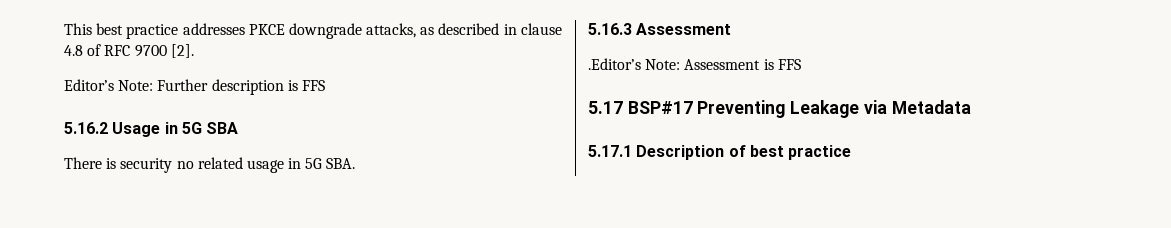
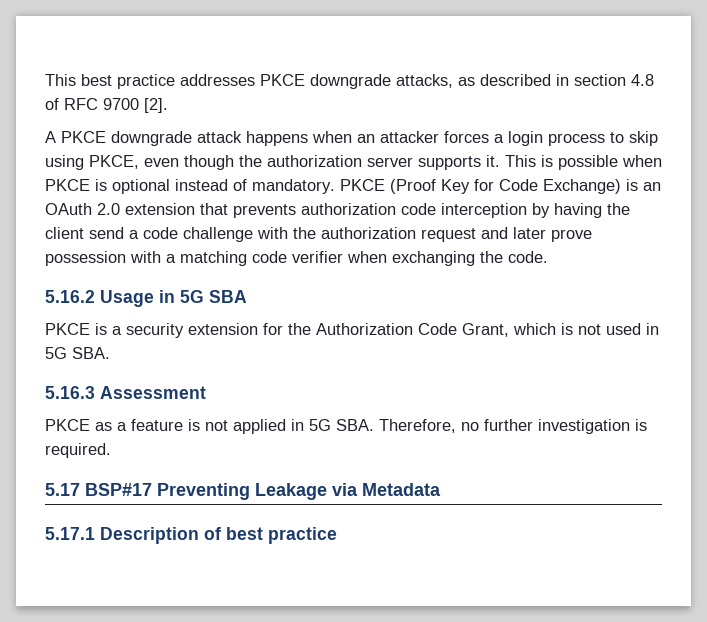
- This best practice addresses PKCE downgrade attacks, as described in clause 4.8 of RFC 9700 [2].
+ This best practice addresses PKCE downgrade attacks, as described in section 4.8 of RFC 9700 [2].
- Editor’s Note: Further description is FFS
+ A PKCE downgrade attack happens when an attacker forces a login process to skip using PKCE, even though the authorization server supports it. This is possible when PKCE is optional instead of mandatory. PKCE (Proof Key for Code Exchange) is an OAuth 2.0 extension that prevents authorization code interception by having the client send a code challenge with the authorization request and later prove possession with a matching code verifier when exchanging the code.
- There is security no related usage in 5G SBA.
+ PKCE is a security extension for the Authorization Code Grant, which is not used in 5G SBA.
- .Editor’s Note: Assessment is FFS
+ PKCE as a feature is not applied in 5G SBA. Therefore, no further investigation is required.

